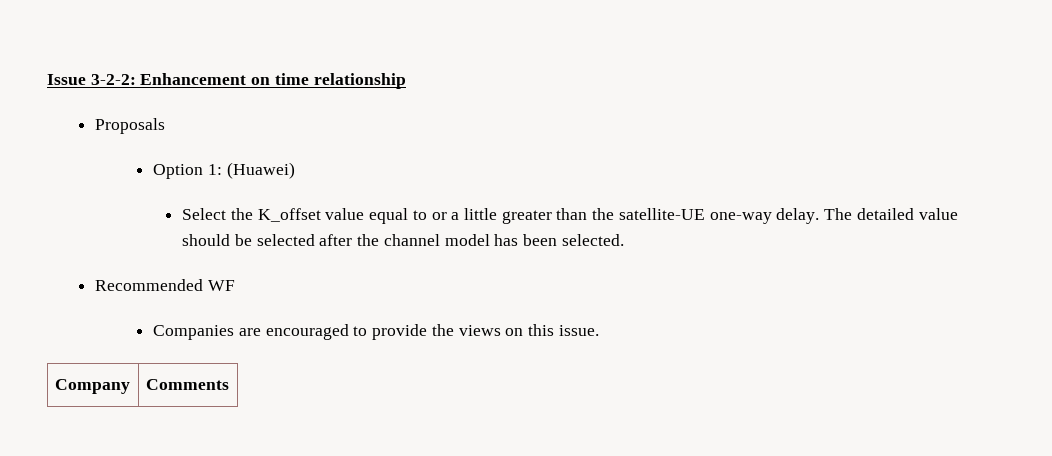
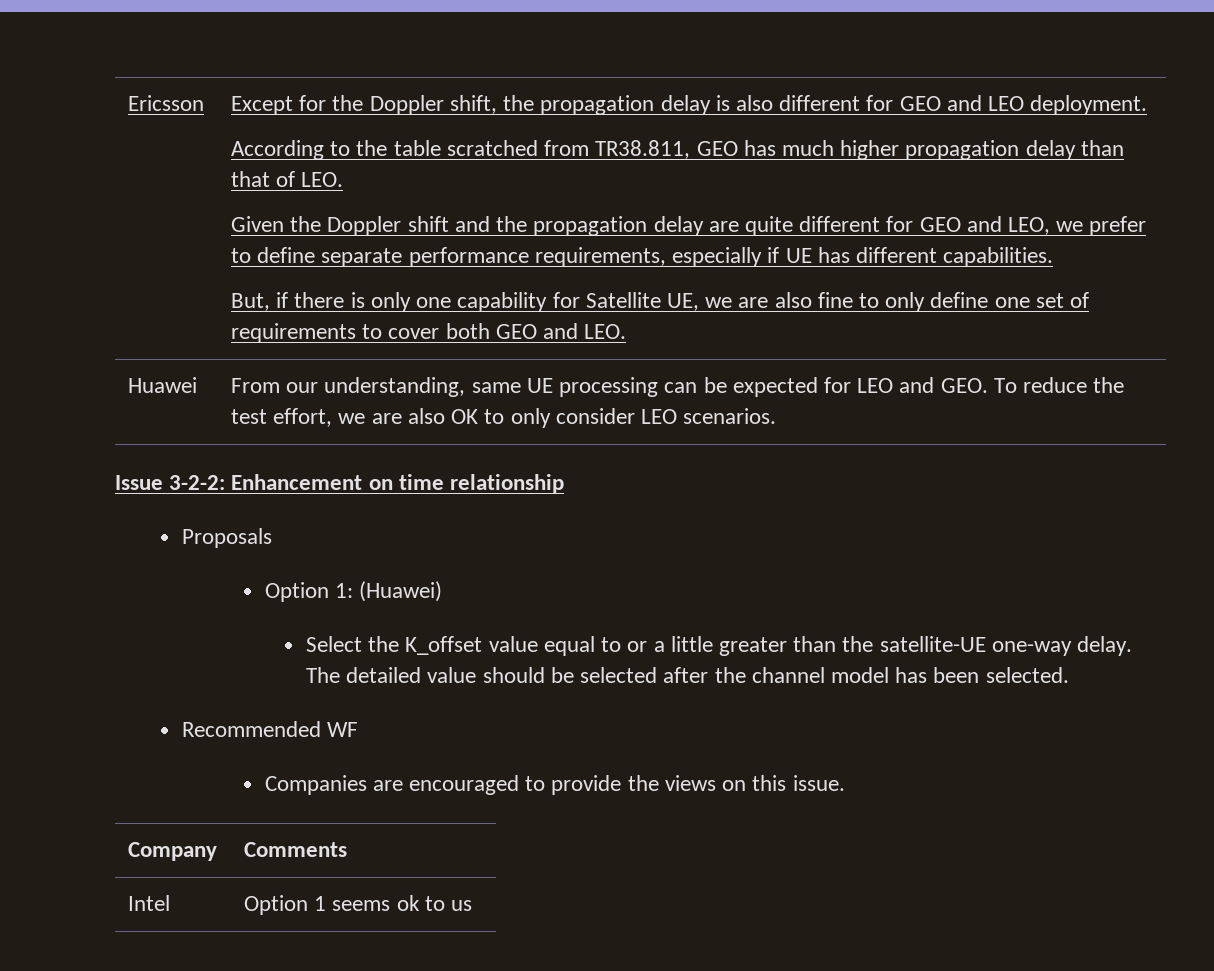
+ Ericsson | Except for the Doppler shift, the propagation delay is also different for GEO and LEO deployment.
+ According to the table scratched from TR38.811, GEO has much higher propagation delay than that of LEO.
+ Given the Doppler shift and the propagation delay are quite different for GEO and LEO, we prefer to define separate performance requirements, especially if UE has different capabilities.
+ But, if there is only one capability for Satellite UE, we are also fine to only define one set of requirements to cover both GEO and LEO.
+ Huawei | From our understanding, same UE processing can be expected for LEO and GEO. To reduce the test effort, we are also OK to only consider LEO scenarios.
+ Intel | Option 1 seems ok to us

